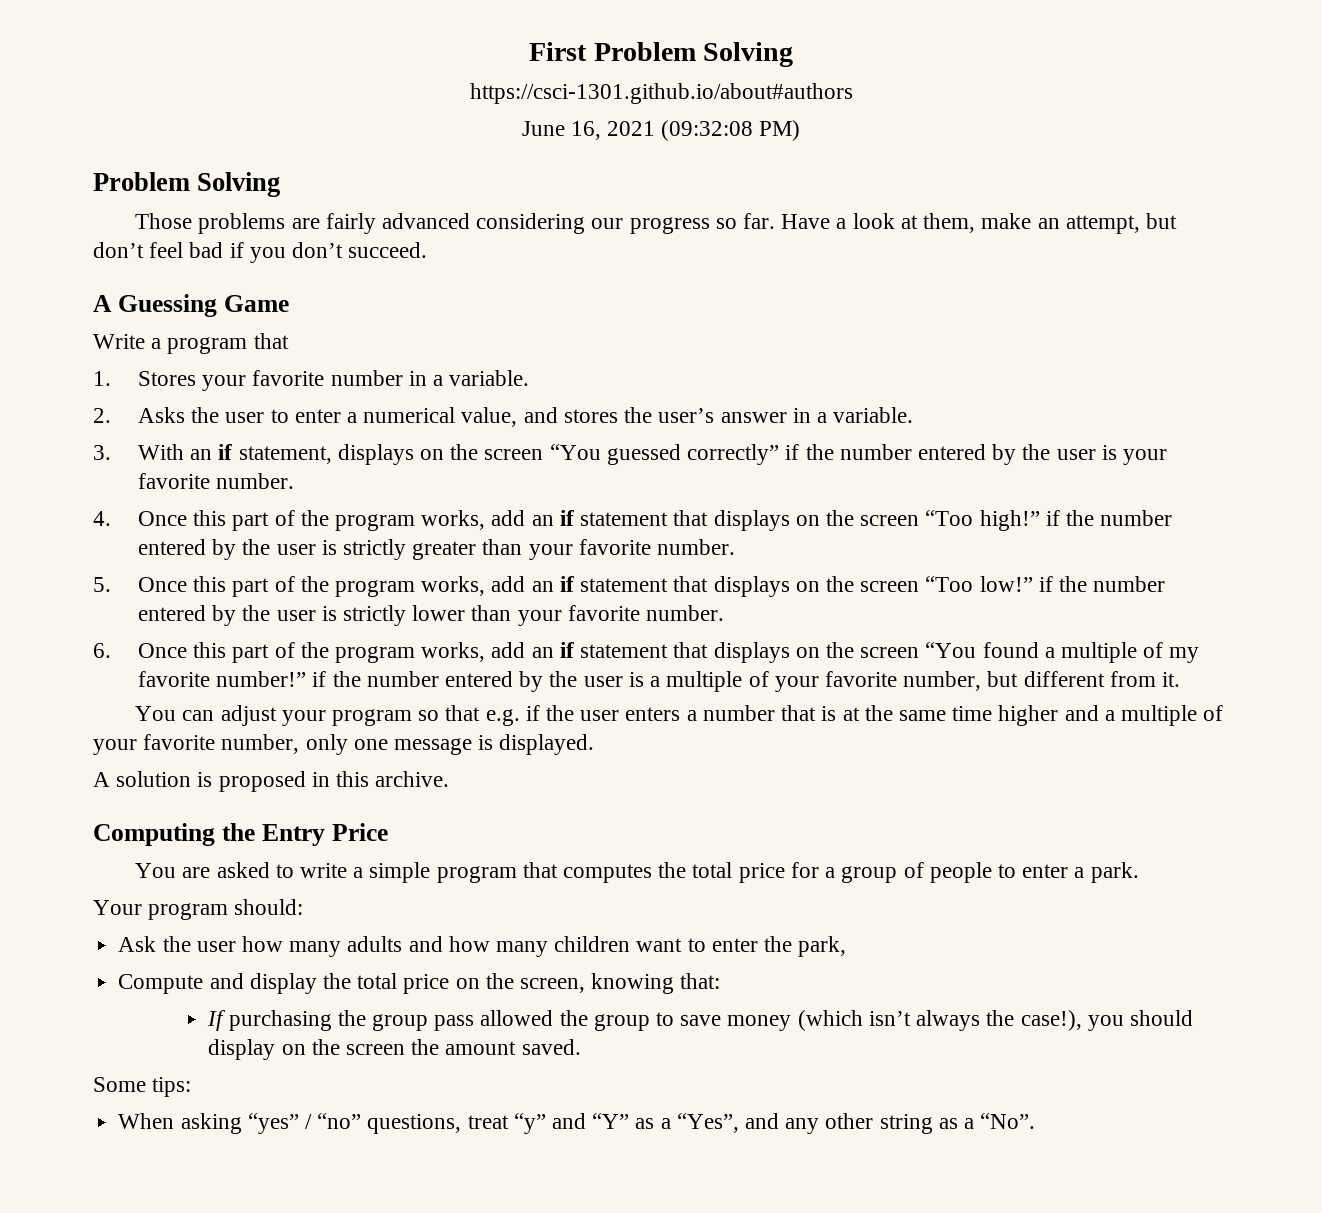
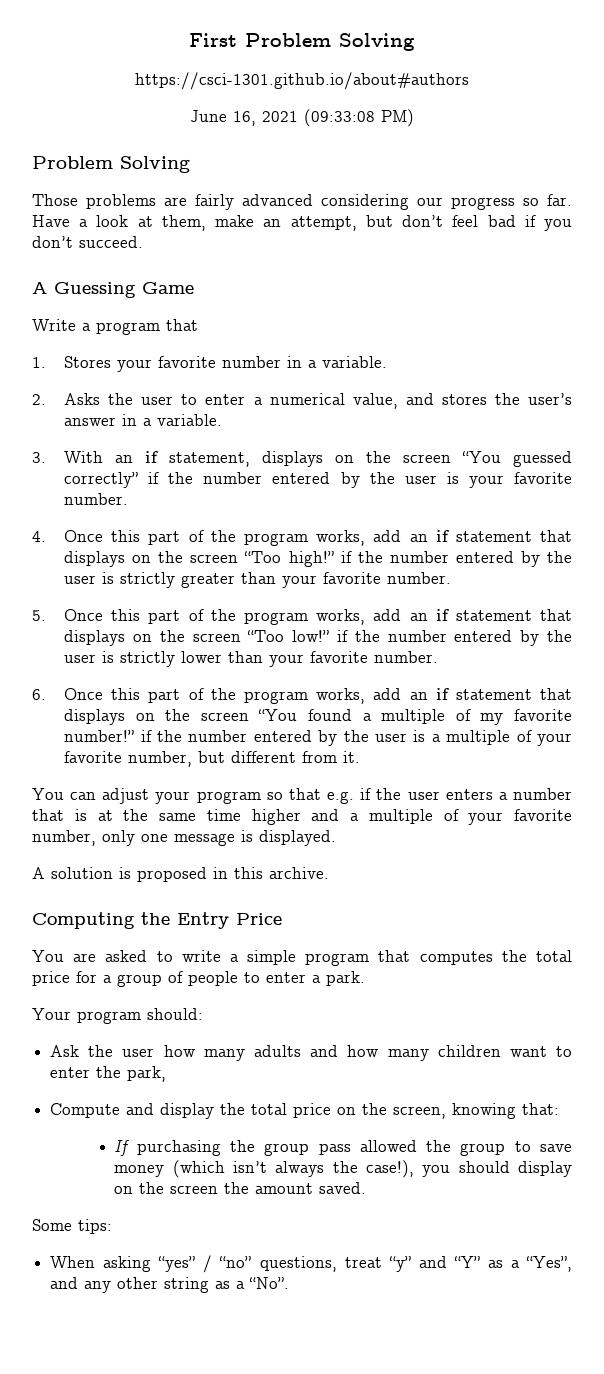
- June 16, 2021 (09:32:08 PM)
+ June 16, 2021 (09:33:08 PM)

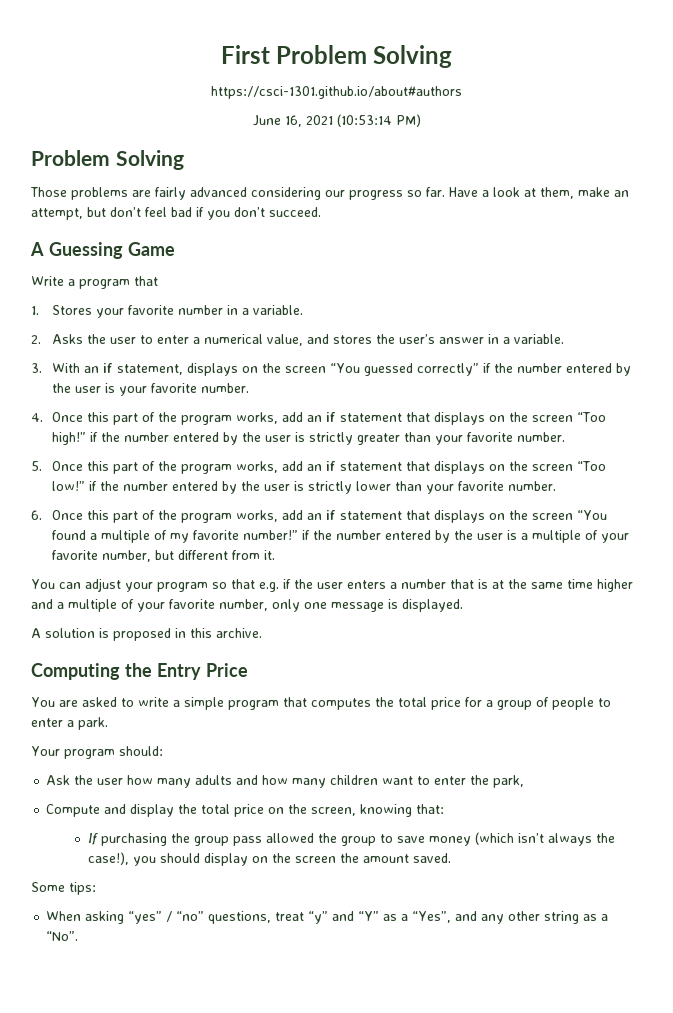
- June 16, 2021 (09:33:08 PM)
+ June 16, 2021 (10:53:14 PM)

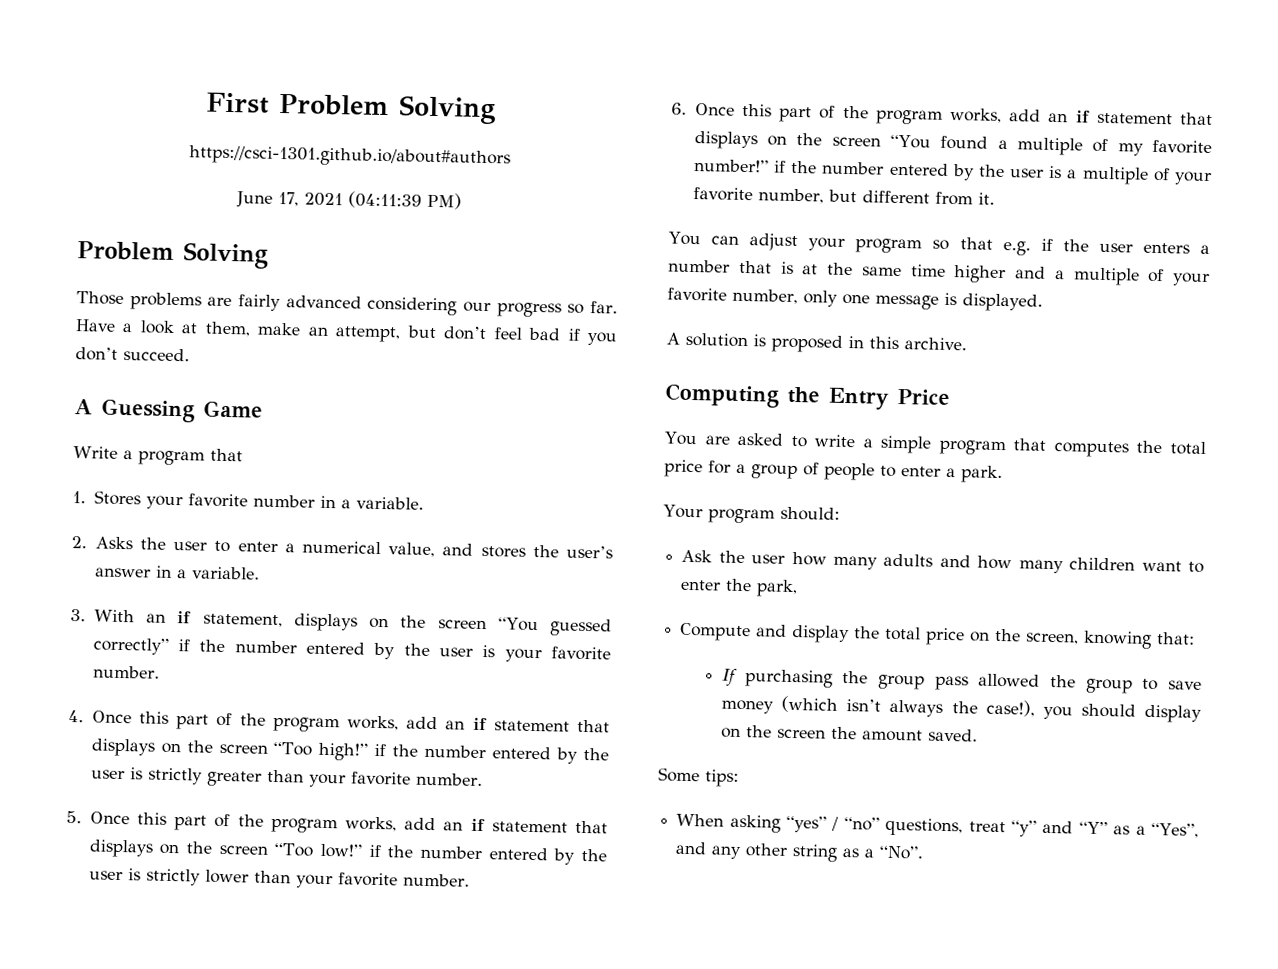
- June 16, 2021 (10:53:14 PM)
+ June 17, 2021 (04:11:39 PM)

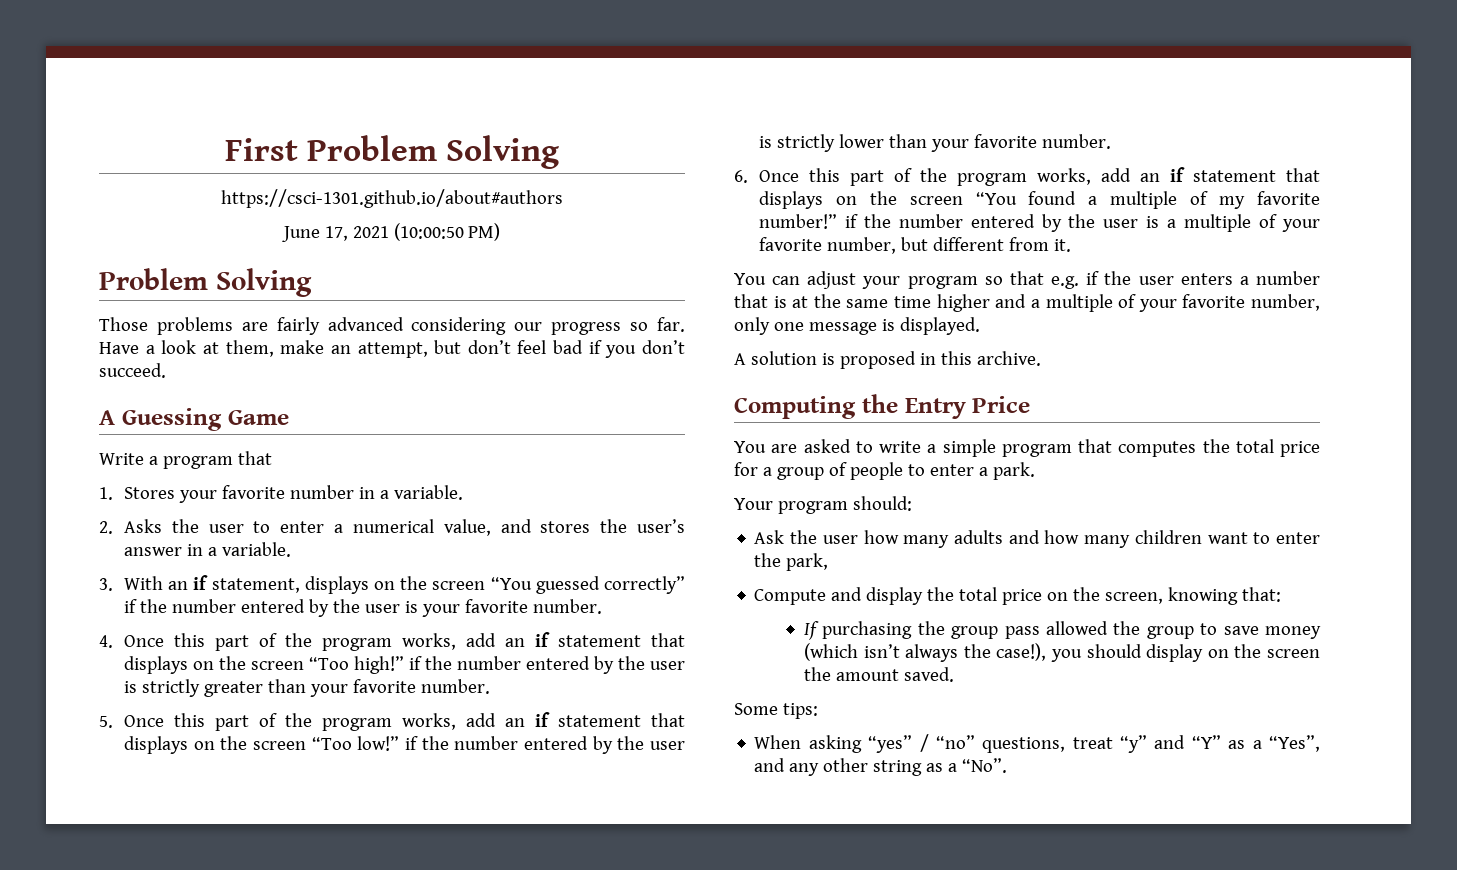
- June 17, 2021 (04:11:39 PM)
+ June 17, 2021 (10:00:50 PM)

